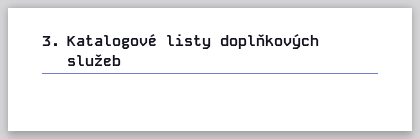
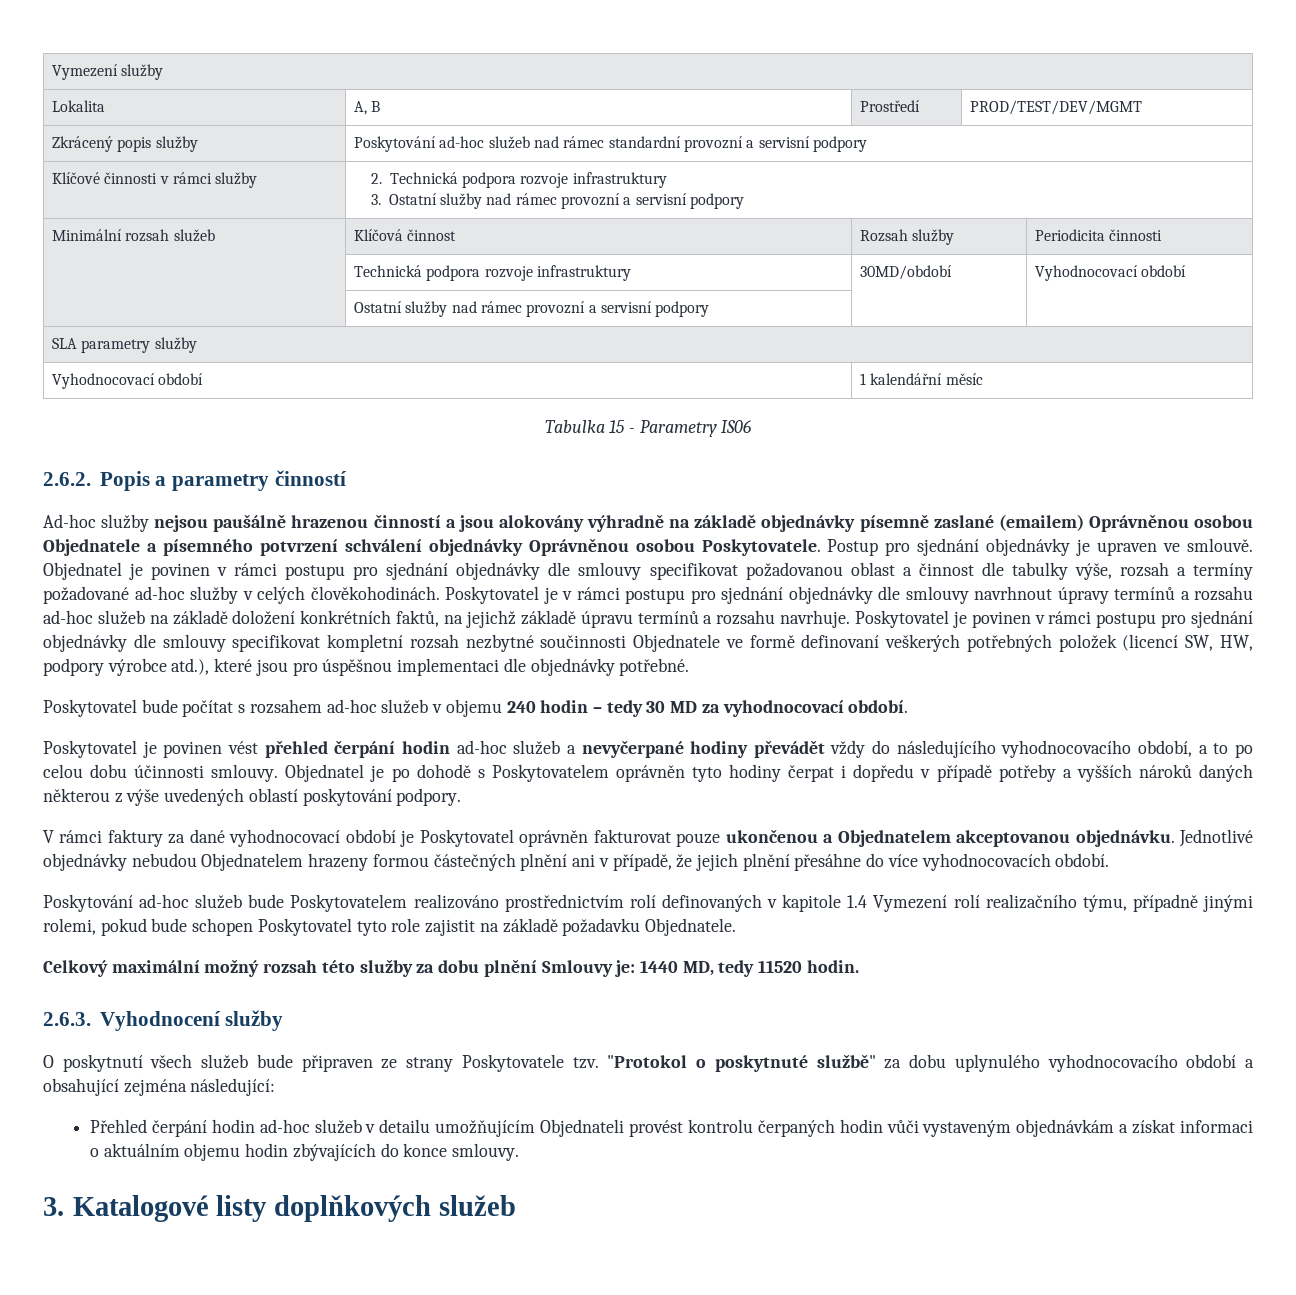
+ Vymezení služby
+ Lokalita | A, B | Prostředí | PROD/TEST/DEV/MGMT
+ Zkrácený popis služby | Poskytování ad-hoc služeb nad rámec standardní provozní a servisní podpory
+ Klíčové činnosti v rámci služby | 2. Technická podpora rozvoje infrastruktury
+ 3. Ostatní služby nad rámec provozní a servisní podpory
+ Minimální rozsah služeb | Klíčová činnost | Rozsah služby | Periodicita činnosti
+ | Technická podpora rozvoje infrastruktury | 30MD/období | Vyhodnocovací období
+ | Ostatní služby nad rámec provozní a servisní podpory | |
+ SLA parametry služby
+ Vyhodnocovací období | 1 kalendářní měsíc
+ Tabulka 15 - Parametry IS06
+ 2.6.2. Popis a parametry činností
+ Ad-hoc služby nejsou paušálně hrazenou činností a jsou alokovány výhradně na základě objednávky písemně zaslané (emailem) Oprávněnou osobou Objednatele a písemného potvrzení schválení objednávky Oprávněnou osobou Poskytovatele. Postup pro sjednání objednávky je upraven ve smlouvě. Objednatel je povinen v rámci postupu pro sjednání objednávky dle smlouvy specifikovat požadovanou oblast a činnost dle tabulky výše, rozsah a termíny požadované ad-hoc služby v celých člověkohodinách. Poskytovatel je v rámci postupu pro sjednání objednávky dle smlouvy navrhnout úpravy termínů a rozsahu ad-hoc služeb na základě doložení konkrétních faktů, na jejichž základě úpravu termínů a rozsahu navrhuje. Poskytovatel je povinen v rámci postupu pro sjednání objednávky dle smlouvy specifikovat kompletní rozsah nezbytné součinnosti Objednatele ve formě definovaní veškerých potřebných položek (licencí SW, HW, podpory výrobce atd.), které jsou pro úspěšnou implementaci dle objednávky potřebné.
+ Poskytovatel bude počítat s rozsahem ad-hoc služeb v objemu 240 hodin – tedy 30 MD za vyhodnocovací období.
+ Poskytovatel je povinen vést přehled čerpání hodin ad-hoc služeb a nevyčerpané hodiny převádět vždy do následujícího vyhodnocovacího období, a to po celou dobu účinnosti smlouvy. Objednatel je po dohodě s Poskytovatelem oprávněn tyto hodiny čerpat i dopředu v případě potřeby a vyšších nároků daných některou z výše uvedených oblastí poskytování podpory.
+ V rámci faktury za dané vyhodnocovací období je Poskytovatel oprávněn fakturovat pouze ukončenou a Objednatelem akceptovanou objednávku. Jednotlivé objednávky nebudou Objednatelem hrazeny formou částečných plnění ani v případě, že jejich plnění přesáhne do více vyhodnocovacích období.
+ Poskytování ad-hoc služeb bude Poskytovatelem realizováno prostřednictvím rolí definovaných v kapitole 1.4 Vymezení rolí realizačního týmu, případně jinými rolemi, pokud bude schopen Poskytovatel tyto role zajistit na základě požadavku Objednatele.
+ Celkový maximální možný rozsah této služby za dobu plnění Smlouvy je: 1440 MD, tedy 11520 hodin.
+ 2.6.3. Vyhodnocení služby
+ O poskytnutí všech služeb bude připraven ze strany Poskytovatele tzv. "Protokol o poskytnuté službě" za dobu uplynulého vyhodnocovacího období a obsahující zejména následující:
+ Přehled čerpání hodin ad-hoc služeb v detailu umožňujícím Objednateli provést kontrolu čerpaných hodin vůči vystaveným objednávkám a získat informaci o aktuálním objemu hodin zbývajících do konce smlouvy.

